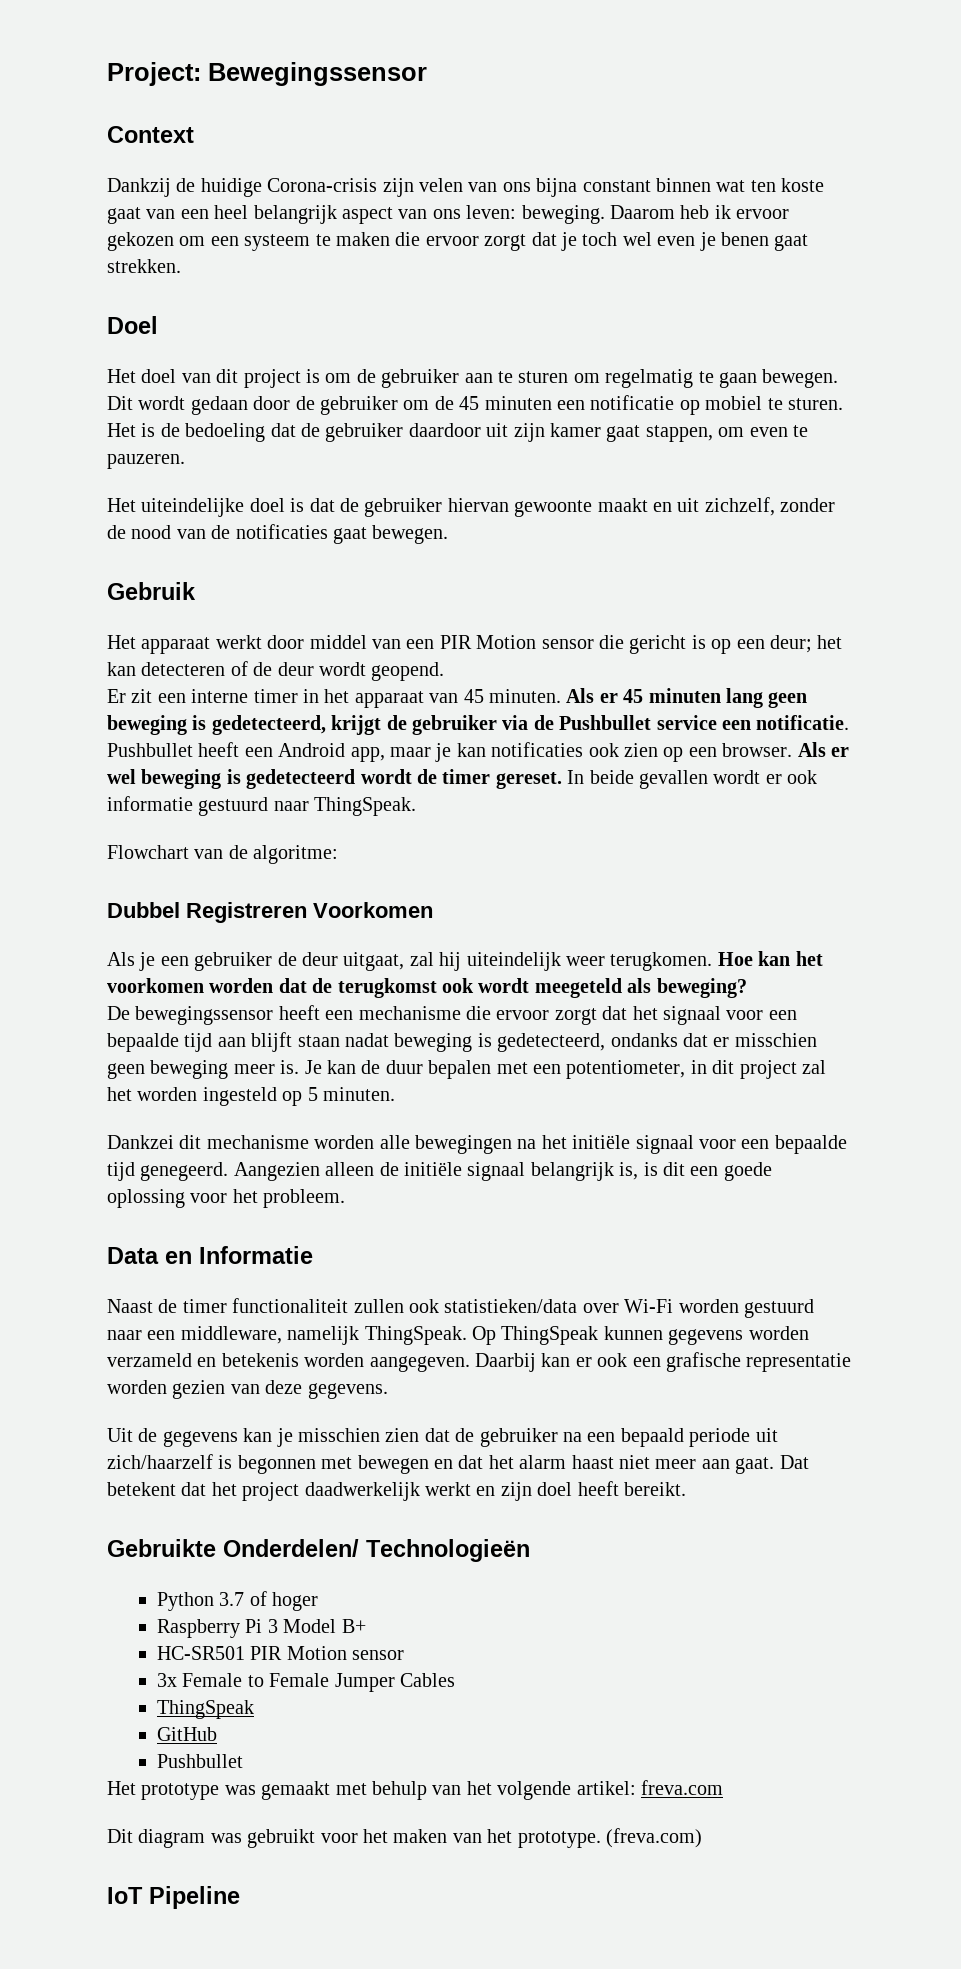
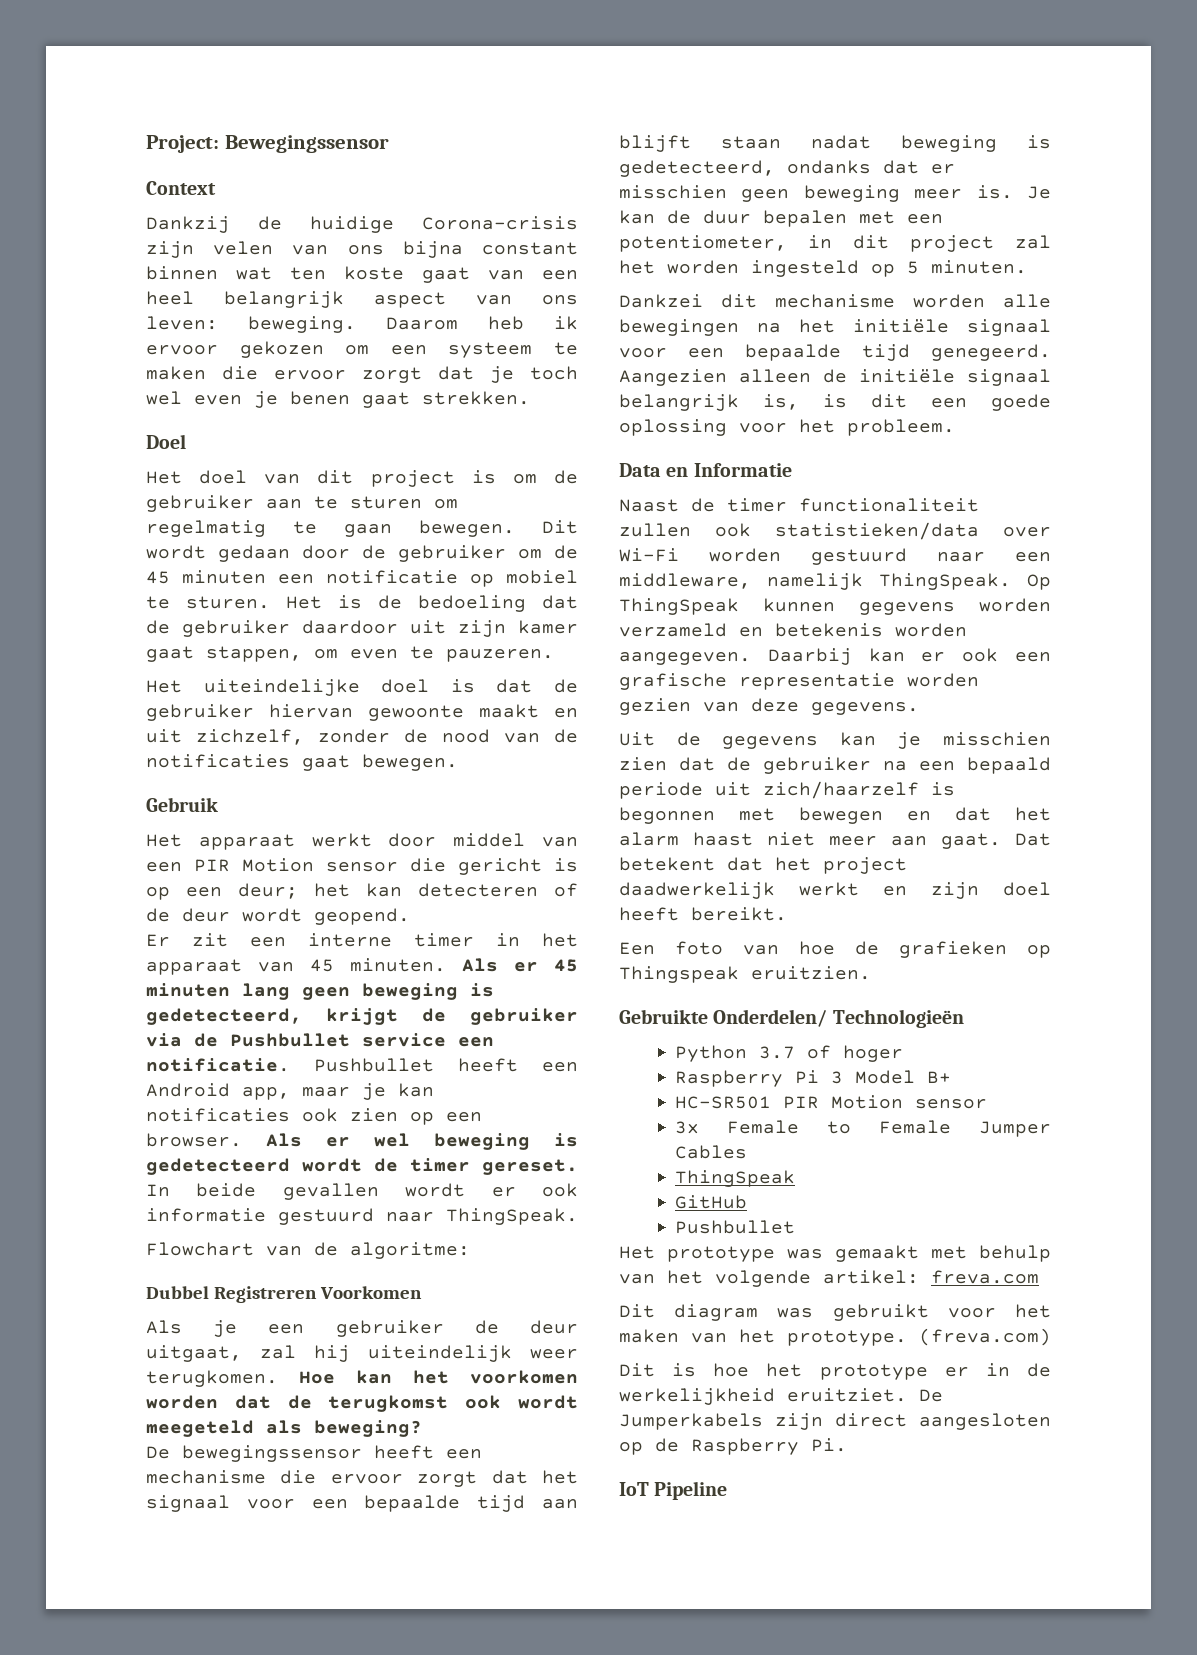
+ Een foto van hoe de grafieken op Thingspeak eruitzien.
+ Dit is hoe het prototype er in de werkelijkheid eruitziet. De Jumperkabels zijn direct aangesloten op de Raspberry Pi.

